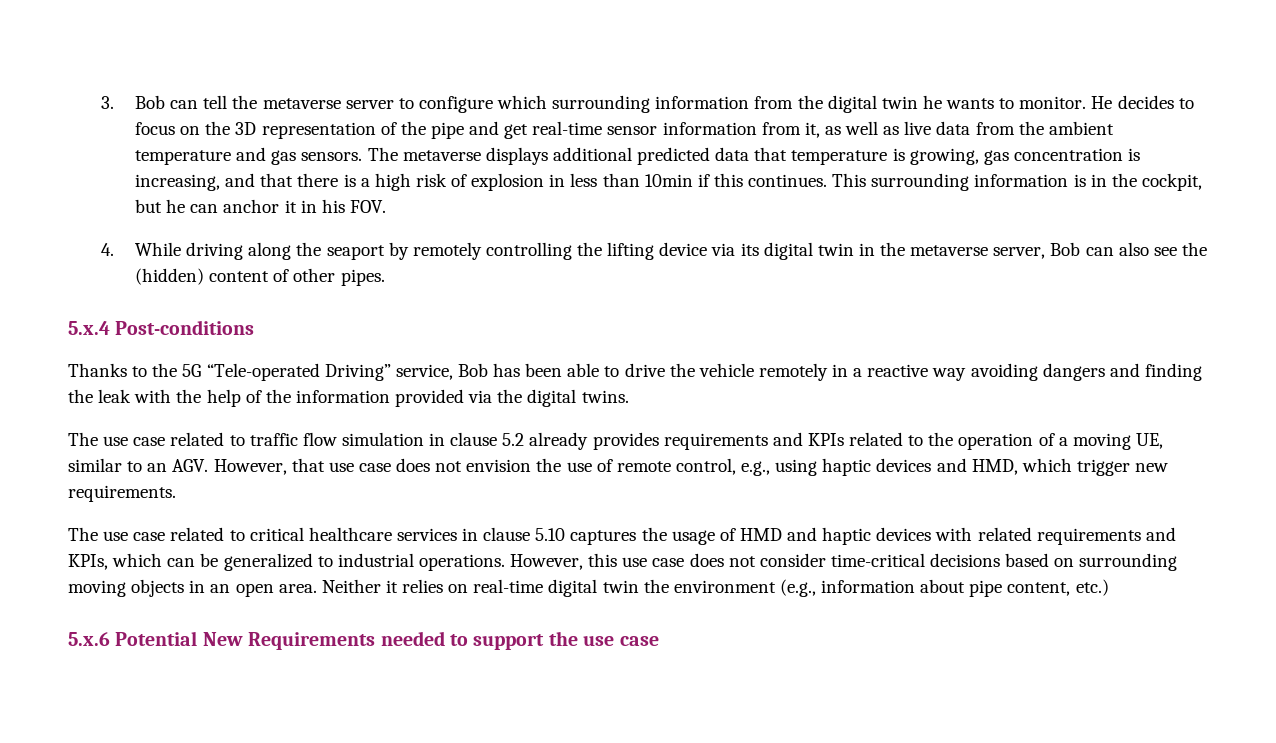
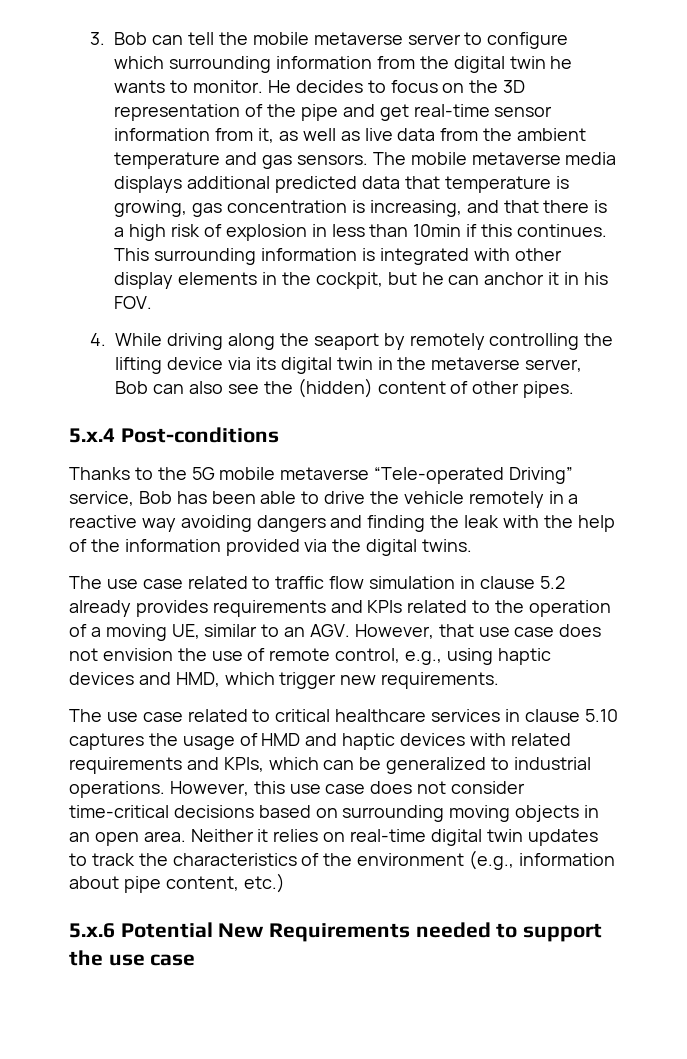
- 3. Bob can tell the metaverse server to configure which surrounding information from the digital twin he wants to monitor.
+ 3. Bob can tell the mobile metaverse server to configure which surrounding information from the digital twin he wants to monitor.
- The metaverse displays additional predicted data that temperature is growing, gas concentration is increasing, and that there is a high risk of explosion in less than 10min if this continues.
+ The mobile metaverse media displays additional predicted data that temperature is growing, gas concentration is increasing, and that there is a high risk of explosion in less than 10min if this continues.
- This surrounding information is in the cockpit, but he can anchor it in his FOV.
+ This surrounding information is integrated with other display elements in the cockpit, but he can anchor it in his FOV.
- Thanks to the 5G “Tele-operated Driving” service, Bob has been able to drive the vehicle remotely in a reactive way avoiding dangers and finding the leak with the help of the information provided via the digital twins.
+ Thanks to the 5G mobile metaverse “Tele-operated Driving” service, Bob has been able to drive the vehicle remotely in a reactive way avoiding dangers and finding the leak with the help of the information provided via the digital twins.
- Neither it relies on real-time digital twin the environment (e.g., information about pipe content, etc.)
+ Neither it relies on real-time digital twin updates to track the characteristics of the environment (e.g., information about pipe content, etc.)

